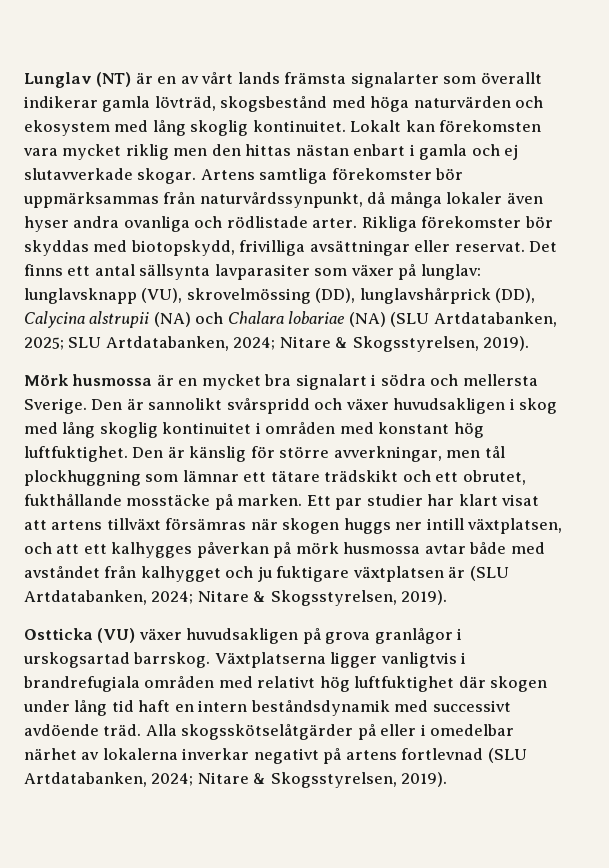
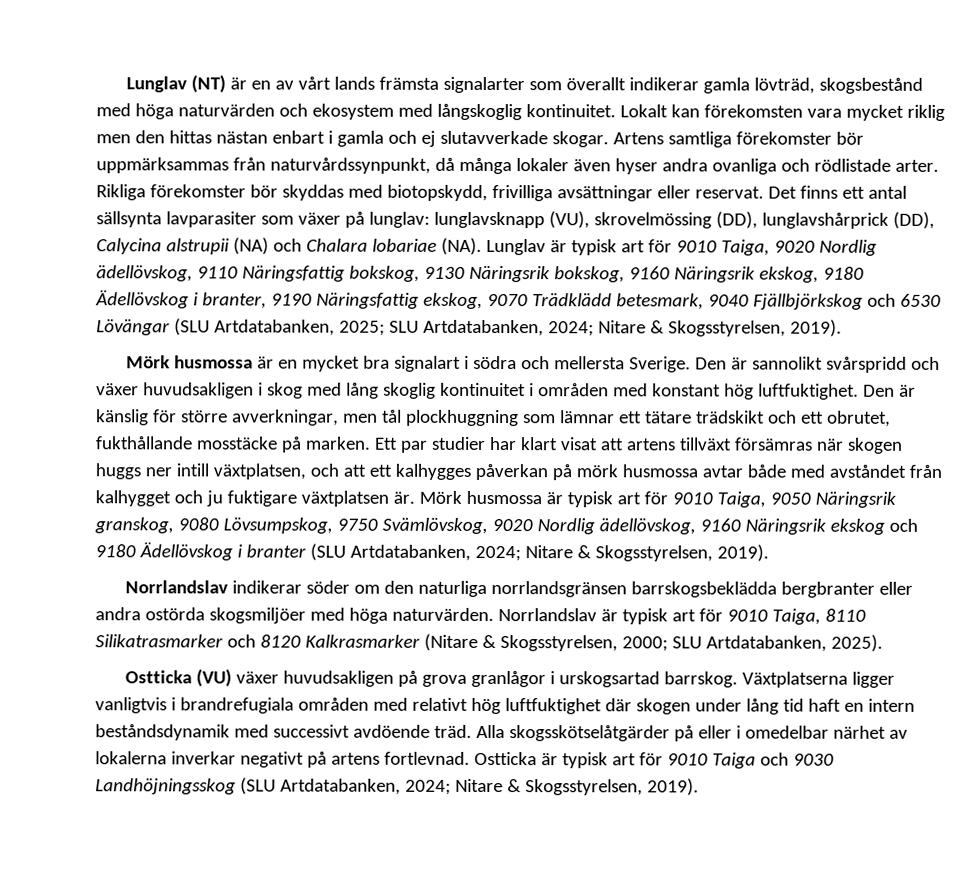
- Lunglav (NT) är en av vårt lands främsta signalarter som överallt indikerar gamla lövträd, skogsbestånd med höga naturvärden och ekosystem med lång skoglig kontinuitet.
+ Lunglav (NT) är en av vårt lands främsta signalarter som överallt indikerar gamla lövträd, skogsbestånd med höga naturvärden och ekosystem med långskoglig kontinuitet.
- Det finns ett antal sällsynta lavparasiter som växer på lunglav: lunglavsknapp (VU), skrovelmössing (DD), lunglavshårprick (DD), Calycina alstrupii (NA) och Chalara lobariae (NA) (SLU Artdatabanken, 2025; SLU Artdatabanken, 2024; Nitare & Skogsstyrelsen, 2019).
+ Det finns ett antal sällsynta lavparasiter som växer på lunglav: lunglavsknapp (VU), skrovelmössing (DD), lunglavshårprick (DD), Calycina alstrupii (NA) och Chalara lobariae (NA). Lunglav är typisk art för 9010 Taiga, 9020 Nordlig ädellövskog, 9110 Näringsfattig bokskog, 9130 Näringsrik bokskog, 9160 Näringsrik ekskog, 9180 Ädellövskog i branter, 9190 Näringsfattig ekskog, 9070 Trädklädd betesmark, 9040 Fjällbjörkskog och 6530 Lövängar (SLU Artdatabanken, 2025; SLU Artdatabanken, 2024; Nitare & Skogsstyrelsen, 2019).
- Ett par studier har klart visat att artens tillväxt försämras när skogen huggs ner intill växtplatsen, och att ett kalhygges påverkan på mörk husmossa avtar både med avståndet från kalhygget och ju fuktigare växtplatsen är (SLU Artdatabanken, 2024; Nitare & Skogsstyrelsen, 2019).
+ Ett par studier har klart visat att artens tillväxt försämras när skogen huggs ner intill växtplatsen, och att ett kalhygges påverkan på mörk husmossa avtar både med avståndet från kalhygget och ju fuktigare växtplatsen är. Mörk husmossa är typisk art för 9010 Taiga, 9050 Näringsrik granskog, 9080 Lövsumpskog, 9750 Svämlövskog, 9020 Nordlig ädellövskog, 9160 Näringsrik ekskog och 9180 Ädellövskog i branter (SLU Artdatabanken, 2024; Nitare & Skogsstyrelsen, 2019).
+ Norrlandslav indikerar söder om den naturliga norrlandsgränsen barrskogsbeklädda bergbranter eller andra ostörda skogsmiljöer med höga naturvärden. Norrlandslav är typisk art för 9010 Taiga, 8110 Silikatrasmarker och 8120 Kalkrasmarker (Nitare & Skogsstyrelsen, 2000; SLU Artdatabanken, 2025).
- Alla skogsskötselåtgärder på eller i omedelbar närhet av lokalerna inverkar negativt på artens fortlevnad (SLU Artdatabanken, 2024; Nitare & Skogsstyrelsen, 2019).
+ Alla skogsskötselåtgärder på eller i omedelbar närhet av lokalerna inverkar negativt på artens fortlevnad. Ostticka är typisk art för 9010 Taiga och 9030 Landhöjningsskog (SLU Artdatabanken, 2024; Nitare & Skogsstyrelsen, 2019).

